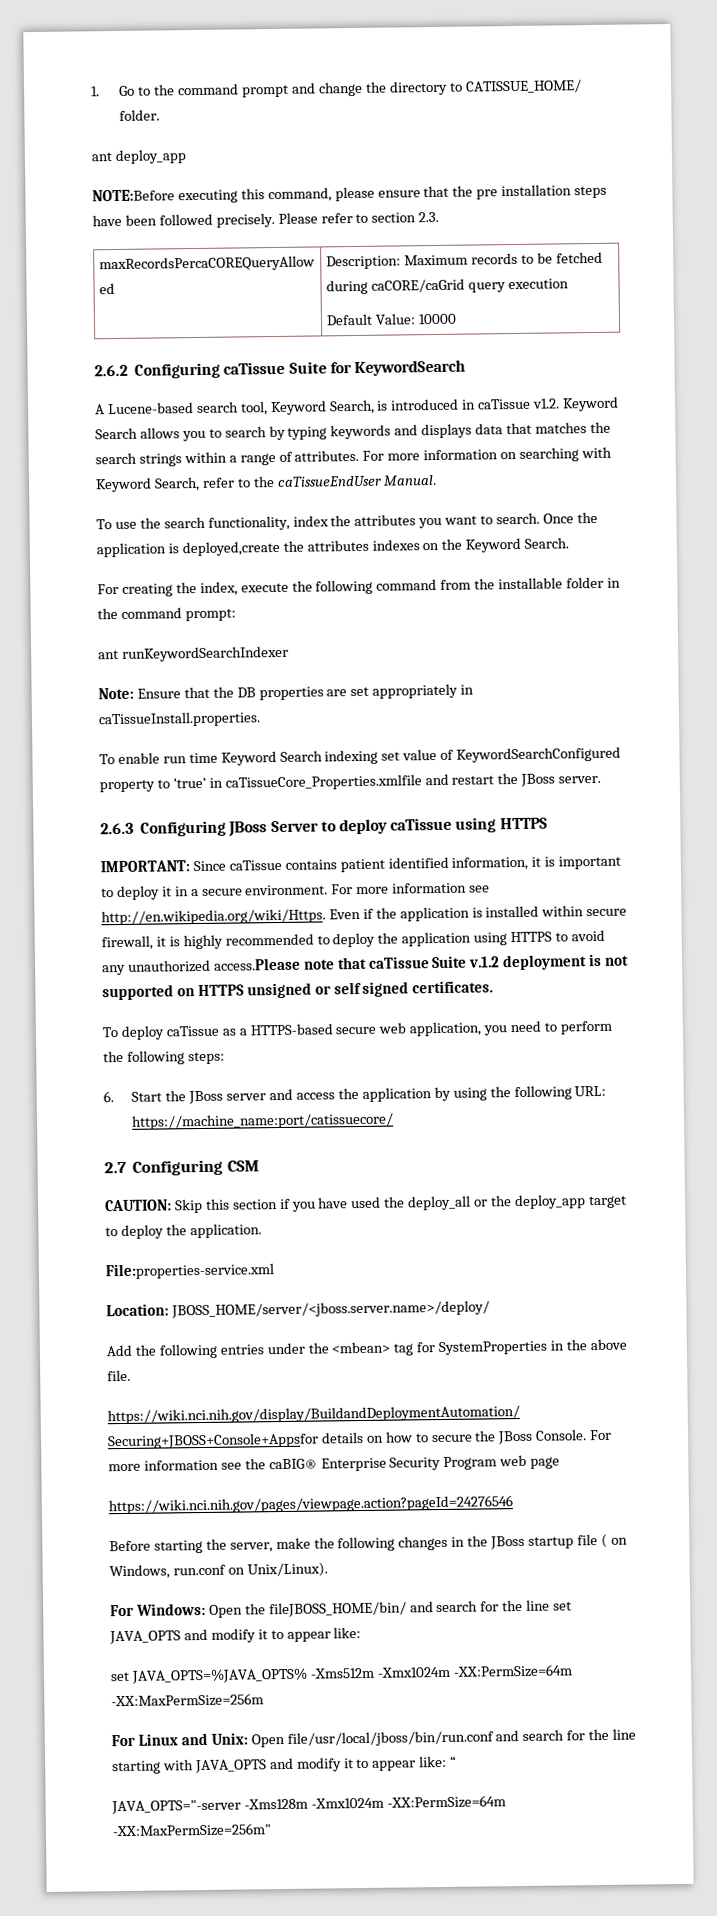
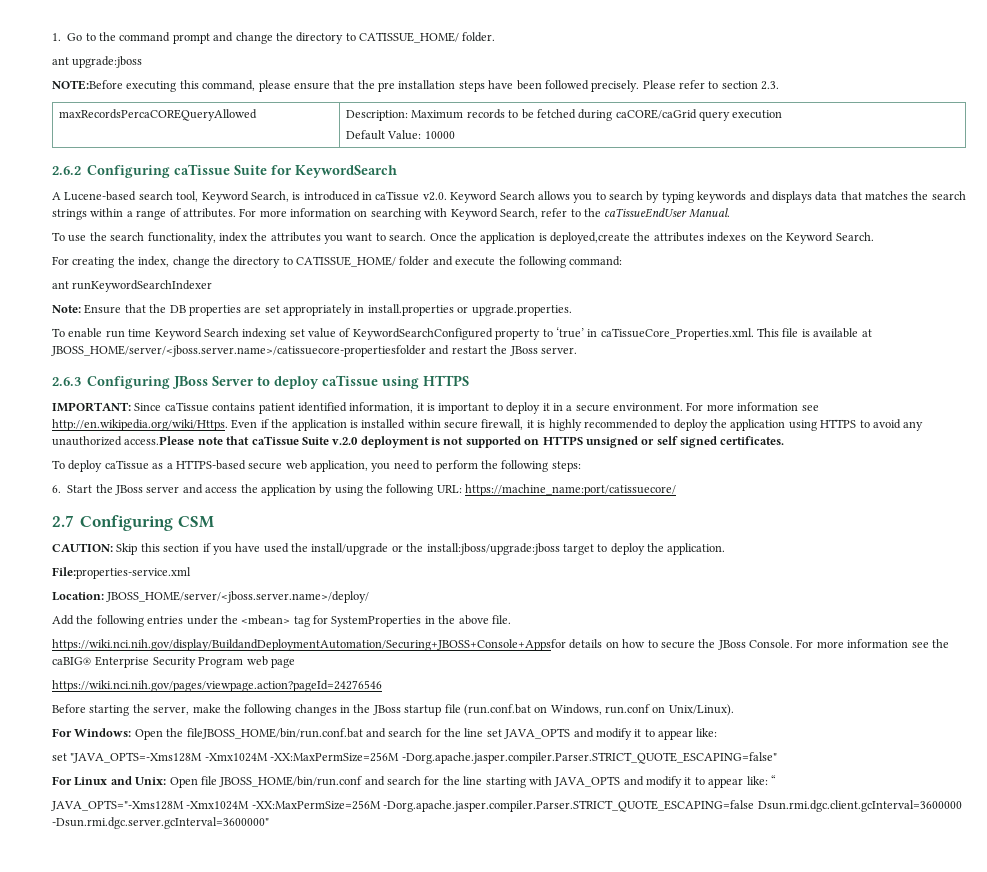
- ant deploy_app
+ ant upgrade:jboss
- A Lucene-based search tool, Keyword Search, is introduced in caTissue v1.2. Keyword Search allows you to search by typing keywords and displays data that matches the search strings within a range of attributes.
+ A Lucene-based search tool, Keyword Search, is introduced in caTissue v2.0. Keyword Search allows you to search by typing keywords and displays data that matches the search strings within a range of attributes.
- For creating the index, execute the following command from the installable folder in the command prompt:
+ For creating the index, change the directory to CATISSUE_HOME/ folder and execute the following command:
- Note: Ensure that the DB properties are set appropriately in caTissueInstall.properties.
+ Note: Ensure that the DB properties are set appropriately in install.properties or upgrade.properties.
- To enable run time Keyword Search indexing set value of KeywordSearchConfigured property to ‘true’ in caTissueCore_Properties.xmlfile and restart the JBoss server.
+ To enable run time Keyword Search indexing set value of KeywordSearchConfigured property to ‘true’ in caTissueCore_Properties.xml. This file is available at JBOSS_HOME/server/<jboss.server.name>/catissuecore-propertiesfolder and restart the JBoss server.
- For more information see http://en.wikipedia.org/wiki/Https. Even if the application is installed within secure firewall, it is highly recommended to deploy the application using HTTPS to avoid any unauthorized access.Please note that caTissue Suite v.1.2 deployment is not supported on HTTPS unsigned or self signed certificates.
+ For more information see http://en.wikipedia.org/wiki/Https. Even if the application is installed within secure firewall, it is highly recommended to deploy the application using HTTPS to avoid any unauthorized access.Please note that caTissue Suite v.2.0 deployment is not supported on HTTPS unsigned or self signed certificates.
- CAUTION: Skip this section if you have used the deploy_all or the deploy_app target to deploy the application.
+ CAUTION: Skip this section if you have used the install/upgrade or the install:jboss/upgrade:jboss target to deploy the application.
- Before starting the server, make the following changes in the JBoss startup file ( on Windows, run.conf on Unix/Linux).
+ Before starting the server, make the following changes in the JBoss startup file (run.conf.bat on Windows, run.conf on Unix/Linux).
- For Windows: Open the fileJBOSS_HOME/bin/ and search for the line set JAVA_OPTS and modify it to appear like:
+ For Windows: Open the fileJBOSS_HOME/bin/run.conf.bat and search for the line set JAVA_OPTS and modify it to appear like:
- set JAVA_OPTS=%JAVA_OPTS% -Xms512m -Xmx1024m -XX:PermSize=64m -XX:MaxPermSize=256m
+ set "JAVA_OPTS=-Xms128M -Xmx1024M -XX:MaxPermSize=256M -Dorg.apache.jasper.compiler.Parser.STRICT_QUOTE_ESCAPING=false"
- For Linux and Unix: Open file/usr/local/jboss/bin/run.conf and search for the line starting with JAVA_OPTS and modify it to appear like: “
+ For Linux and Unix: Open file JBOSS_HOME/bin/run.conf and search for the line starting with JAVA_OPTS and modify it to appear like: “
- JAVA_OPTS="-server -Xms128m -Xmx1024m -XX:PermSize=64m -XX:MaxPermSize=256m"
+ JAVA_OPTS="-Xms128M -Xmx1024M -XX:MaxPermSize=256M -Dorg.apache.jasper.compiler.Parser.STRICT_QUOTE_ESCAPING=false Dsun.rmi.dgc.client.gcInterval=3600000 -Dsun.rmi.dgc.server.gcInterval=3600000"

